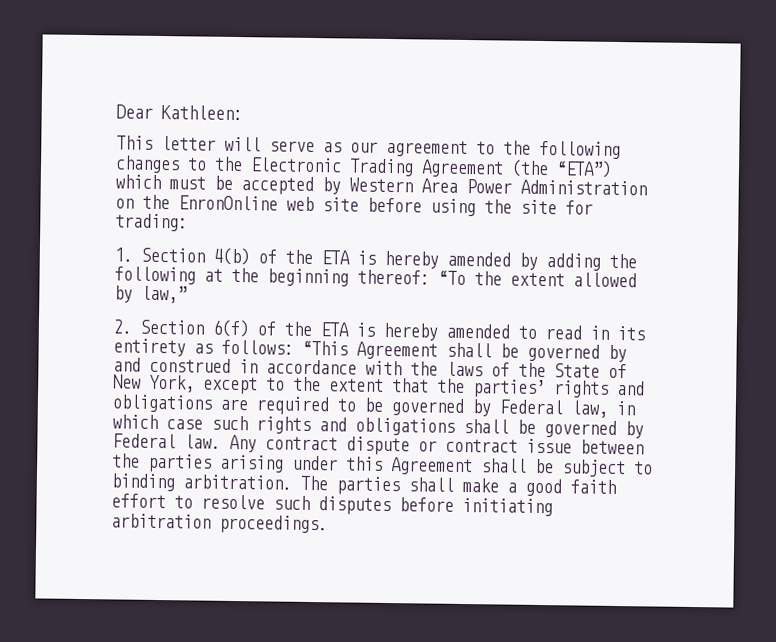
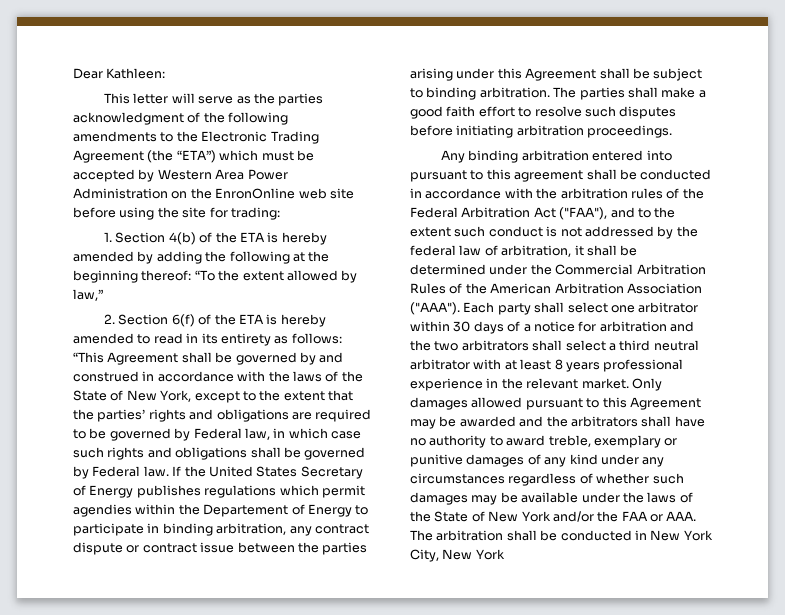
- This letter will serve as our agreement to the following changes to the Electronic Trading Agreement (the “ETA”) which must be accepted by Western Area Power Administration on the EnronOnline web site before using the site for trading:
+ This letter will serve as the parties acknowledgment of the following amendments to the Electronic Trading Agreement (the “ETA”) which must be accepted by Western Area Power Administration on the EnronOnline web site before using the site for trading:
- Any contract dispute or contract issue between the parties arising under this Agreement shall be subject to binding arbitration.
+ If the United States Secretary of Energy publishes regulations which permit agendies within the Departement of Energy to participate in binding arbitration, any contract dispute or contract issue between the parties arising under this Agreement shall be subject to binding arbitration.
+ Any binding arbitration entered into pursuant to this agreement shall be conducted in accordance with the arbitration rules of the Federal Arbitration Act ("FAA"), and to the extent such conduct is not addressed by the federal law of arbitration, it shall be determined under the Commercial Arbitration Rules of the American Arbitration Association ("AAA"). Each party shall select one arbitrator within 30 days of a notice for arbitration and the two arbitrators shall select a third neutral arbitrator with at least 8 years professional experience in the relevant market. Only damages allowed pursuant to this Agreement may be awarded and the arbitrators shall have no authority to award treble, exemplary or punitive damages of any kind under any circumstances regardless of whether such damages may be available under the laws of the State of New York and/or the FAA or AAA. The arbitration shall be conducted in New York City, New York

